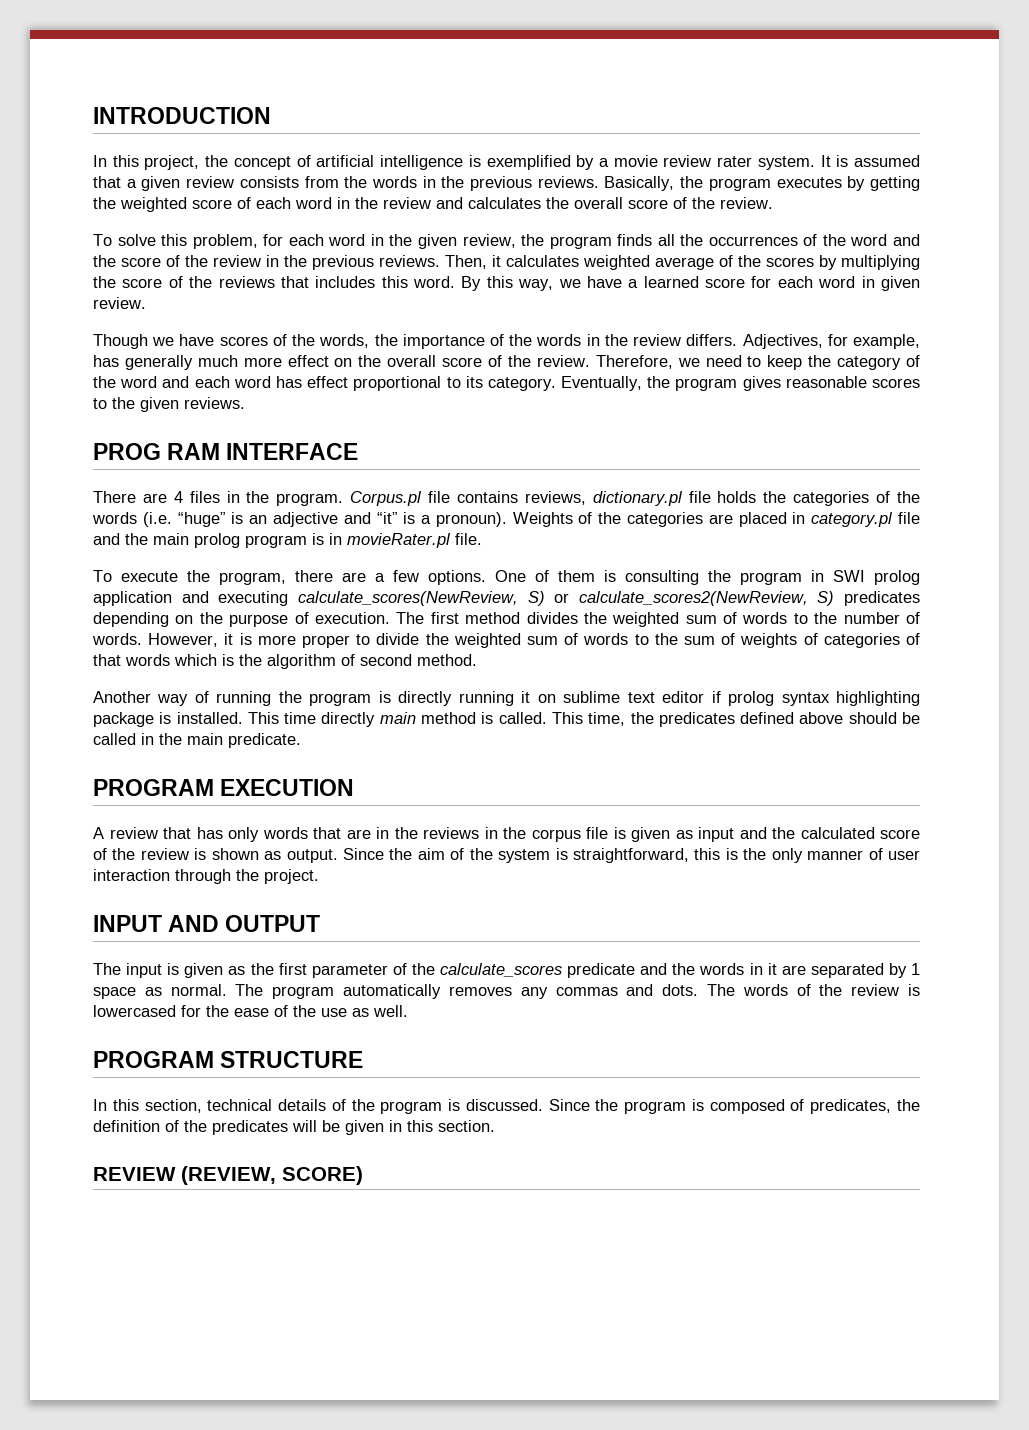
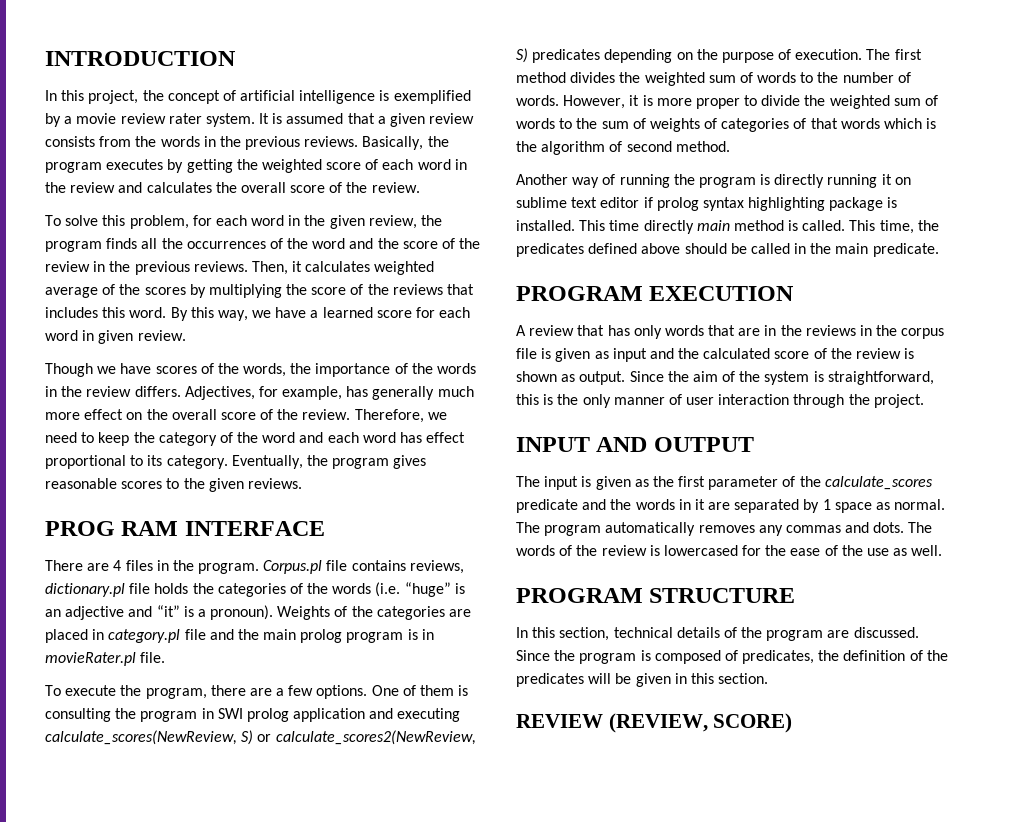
- In this section, technical details of the program is discussed.
+ In this section, technical details of the program are discussed.

